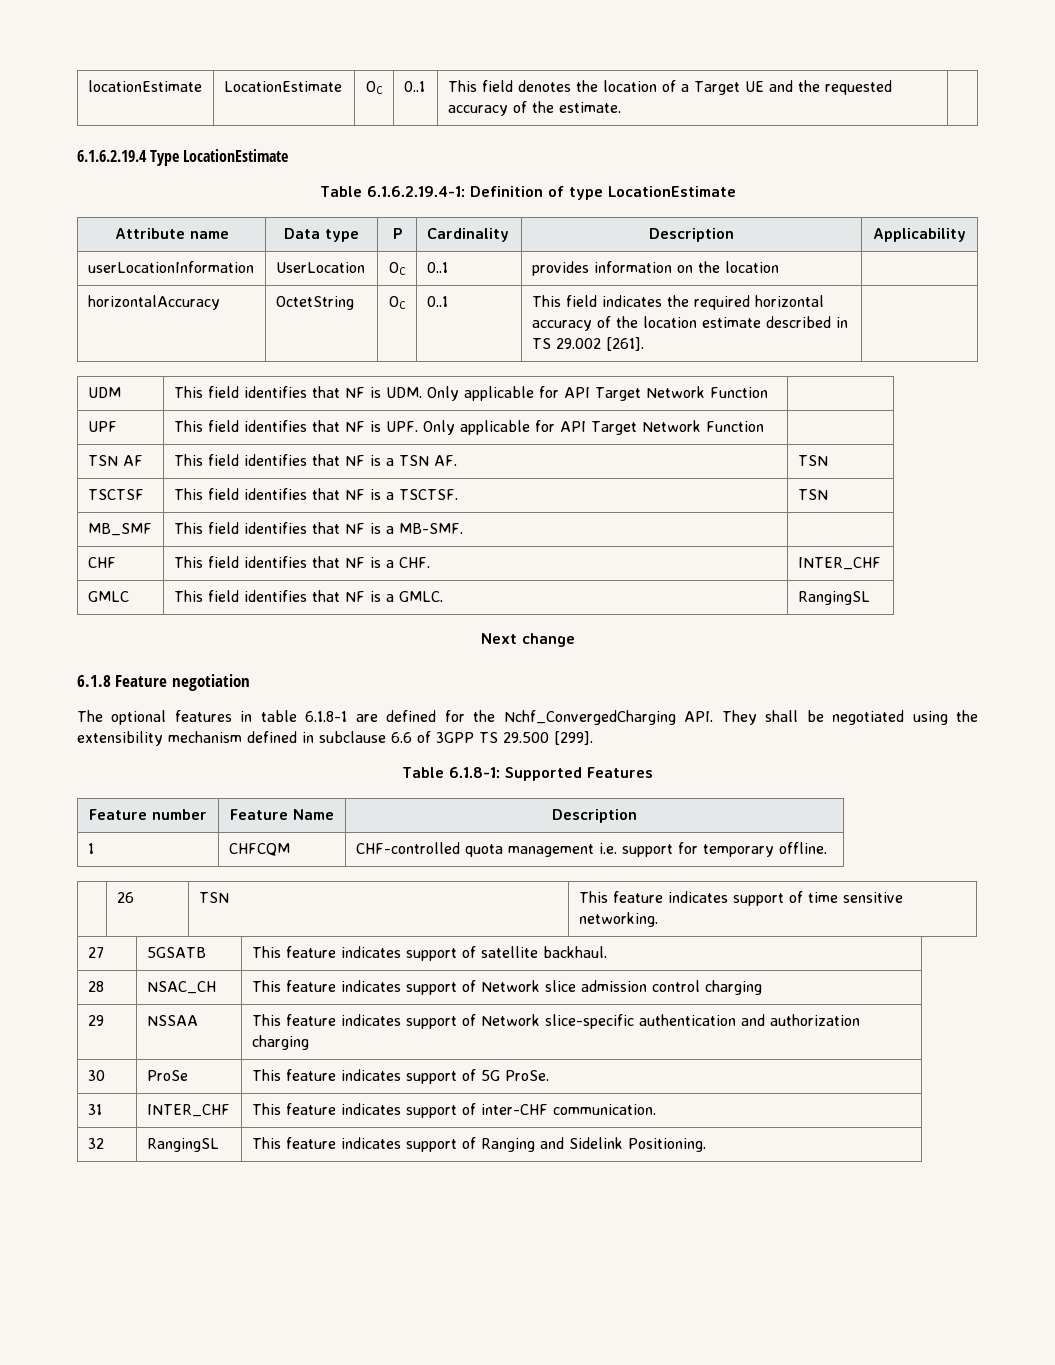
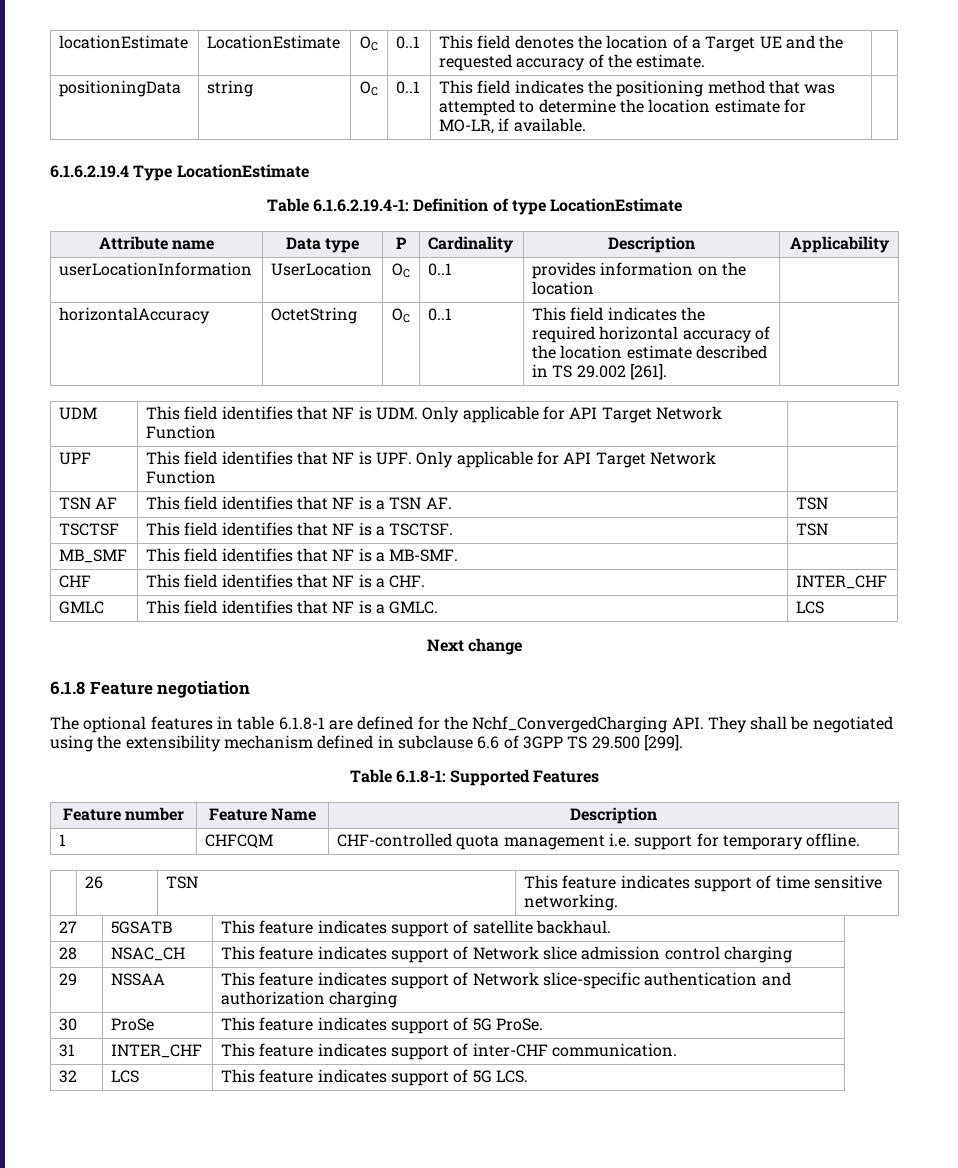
+ positioningData | string | OC | 0..1 | This field indicates the positioning method that was attempted to determine the location estimate for MO-LR, if available. |
- GMLC | This field identifies that NF is a GMLC. | RangingSL
+ GMLC | This field identifies that NF is a GMLC. | LCS
- 32 | RangingSL | This feature indicates support of Ranging and Sidelink Positioning.
+ 32 | LCS | This feature indicates support of 5G LCS.

